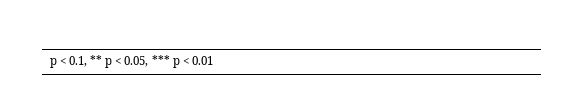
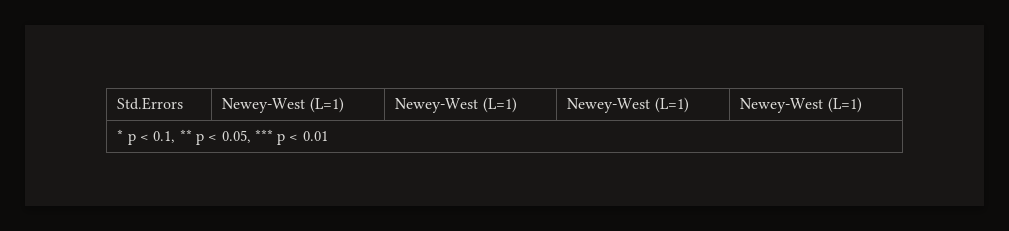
- p < 0.1, ** p < 0.05, *** p < 0.01
+ Std.Errors | Newey-West (L=1) | Newey-West (L=1) | Newey-West (L=1) | Newey-West (L=1)
+ * p < 0.1, ** p < 0.05, *** p < 0.01

